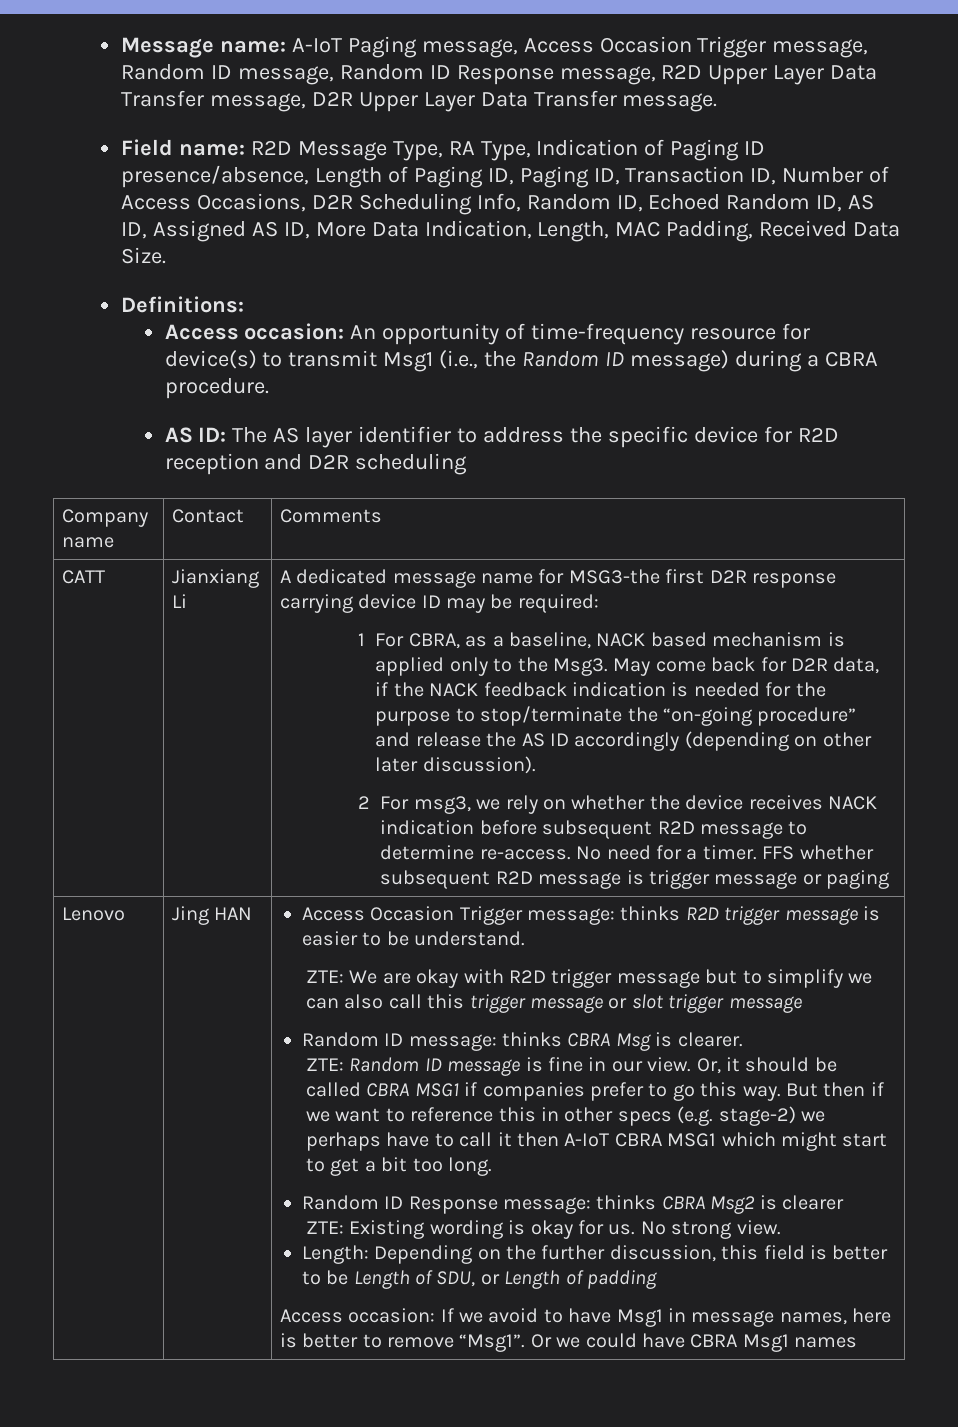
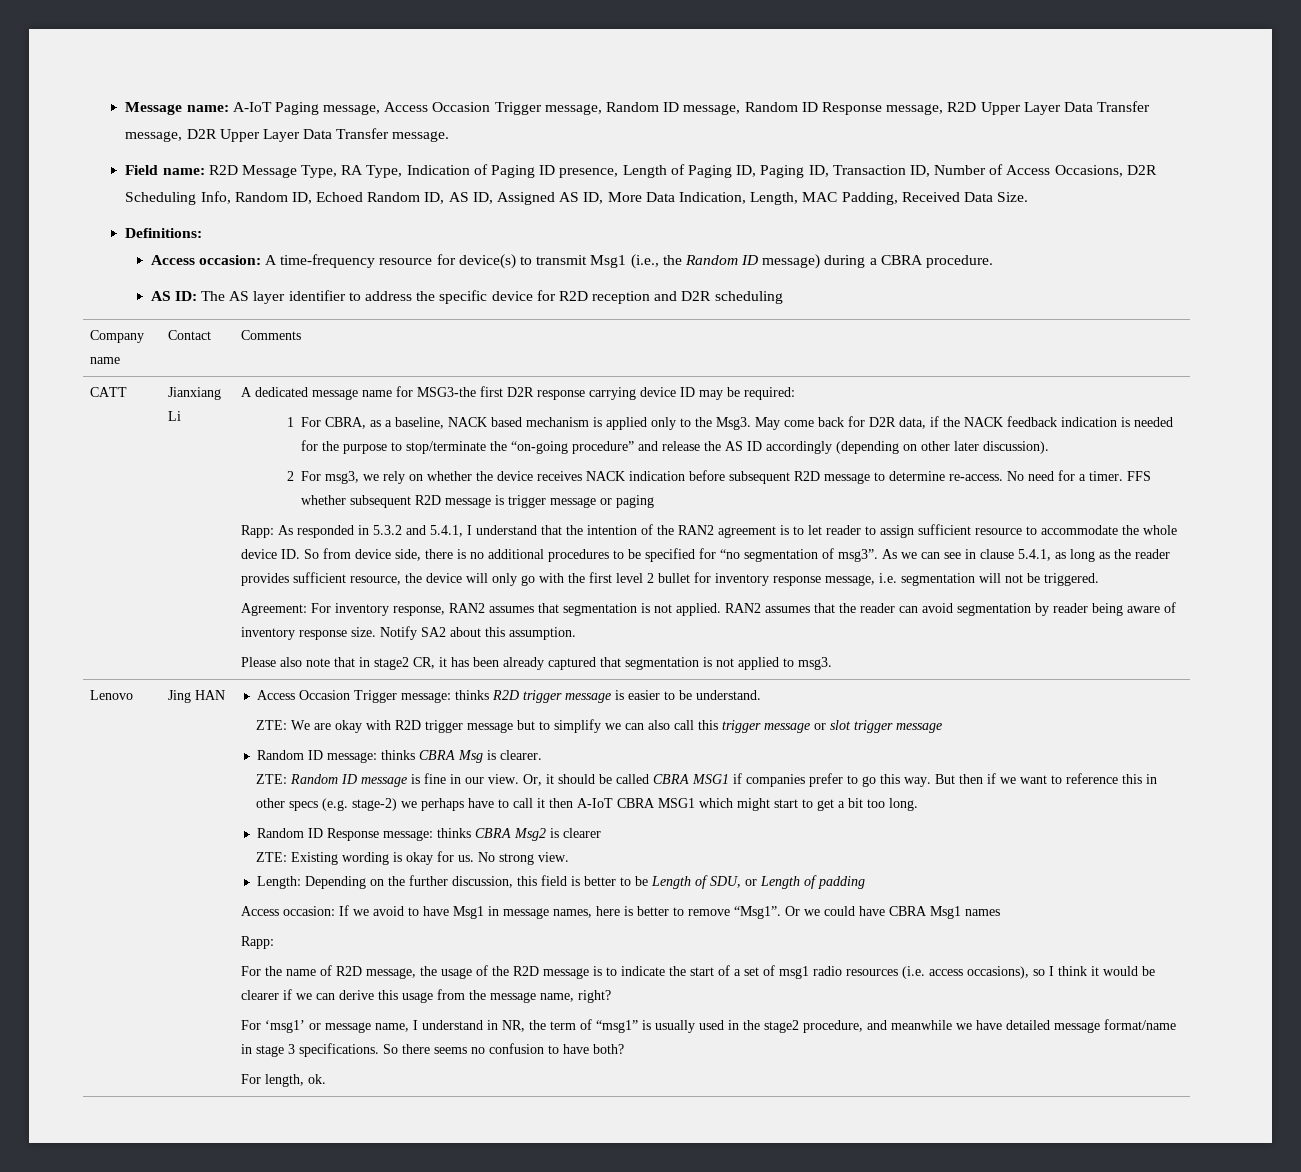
- Field name: R2D Message Type, RA Type, Indication of Paging ID presence/absence, Length of Paging ID, Paging ID, Transaction ID, Number of Access Occasions, D2R Scheduling Info, Random ID, Echoed Random ID, AS ID, Assigned AS ID, More Data Indication, Length, MAC Padding, Received Data Size.
+ Field name: R2D Message Type, RA Type, Indication of Paging ID presence, Length of Paging ID, Paging ID, Transaction ID, Number of Access Occasions, D2R Scheduling Info, Random ID, Echoed Random ID, AS ID, Assigned AS ID, More Data Indication, Length, MAC Padding, Received Data Size.
- Access occasion: An opportunity of time-frequency resource for device(s) to transmit Msg1 (i.e., the Random ID message) during a CBRA procedure.
+ Access occasion: A time-frequency resource for device(s) to transmit Msg1 (i.e., the Random ID message) during a CBRA procedure.
+ Rapp: As responded in 5.3.2 and 5.4.1, I understand that the intention of the RAN2 agreement is to let reader to assign sufficient resource to accommodate the whole device ID. So from device side, there is no additional procedures to be specified for “no segmentation of msg3”. As we can see in clause 5.4.1, as long as the reader provides sufficient resource, the device will only go with the first level 2 bullet for inventory response message, i.e. segmentation will not be triggered.
+ Agreement: For inventory response, RAN2 assumes that segmentation is not applied. RAN2 assumes that the reader can avoid segmentation by reader being aware of inventory response size. Notify SA2 about this assumption.
+ Please also note that in stage2 CR, it has been already captured that segmentation is not applied to msg3.
  Or we could have CBRA Msg1 names
+ Rapp:
+ For the name of R2D message, the usage of the R2D message is to indicate the start of a set of msg1 radio resources (i.e. access occasions), so I think it would be clearer if we can derive this usage from the message name, right?
+ For ‘msg1’ or message name, I understand in NR, the term of “msg1” is usually used in the stage2 procedure, and meanwhile we have detailed message format/name in stage 3 specifications. So there seems no confusion to have both?
+ For length, ok.

